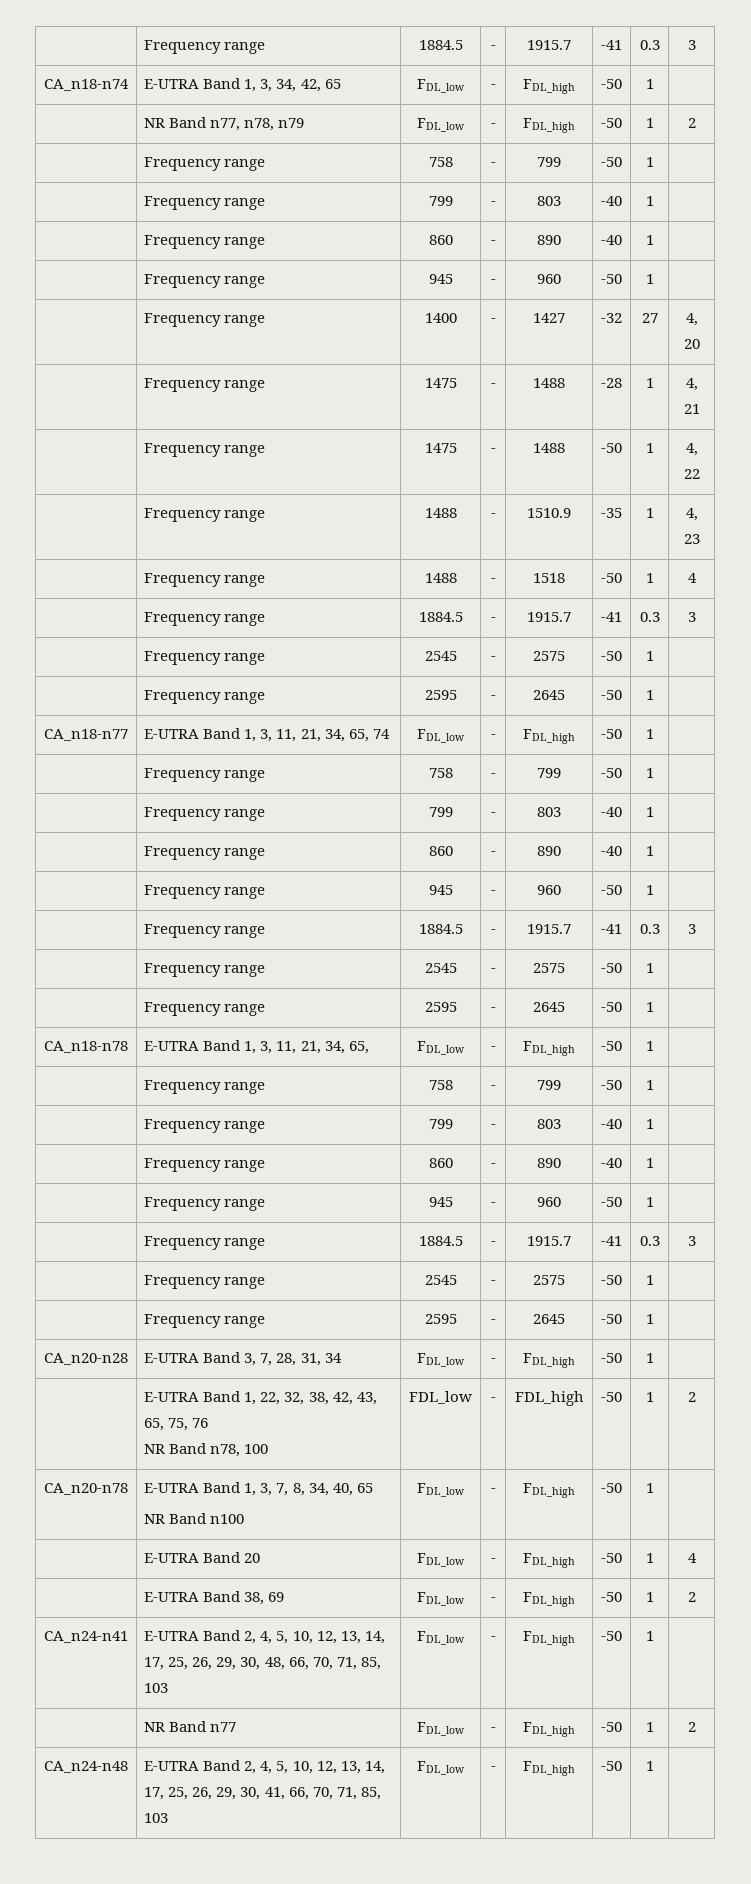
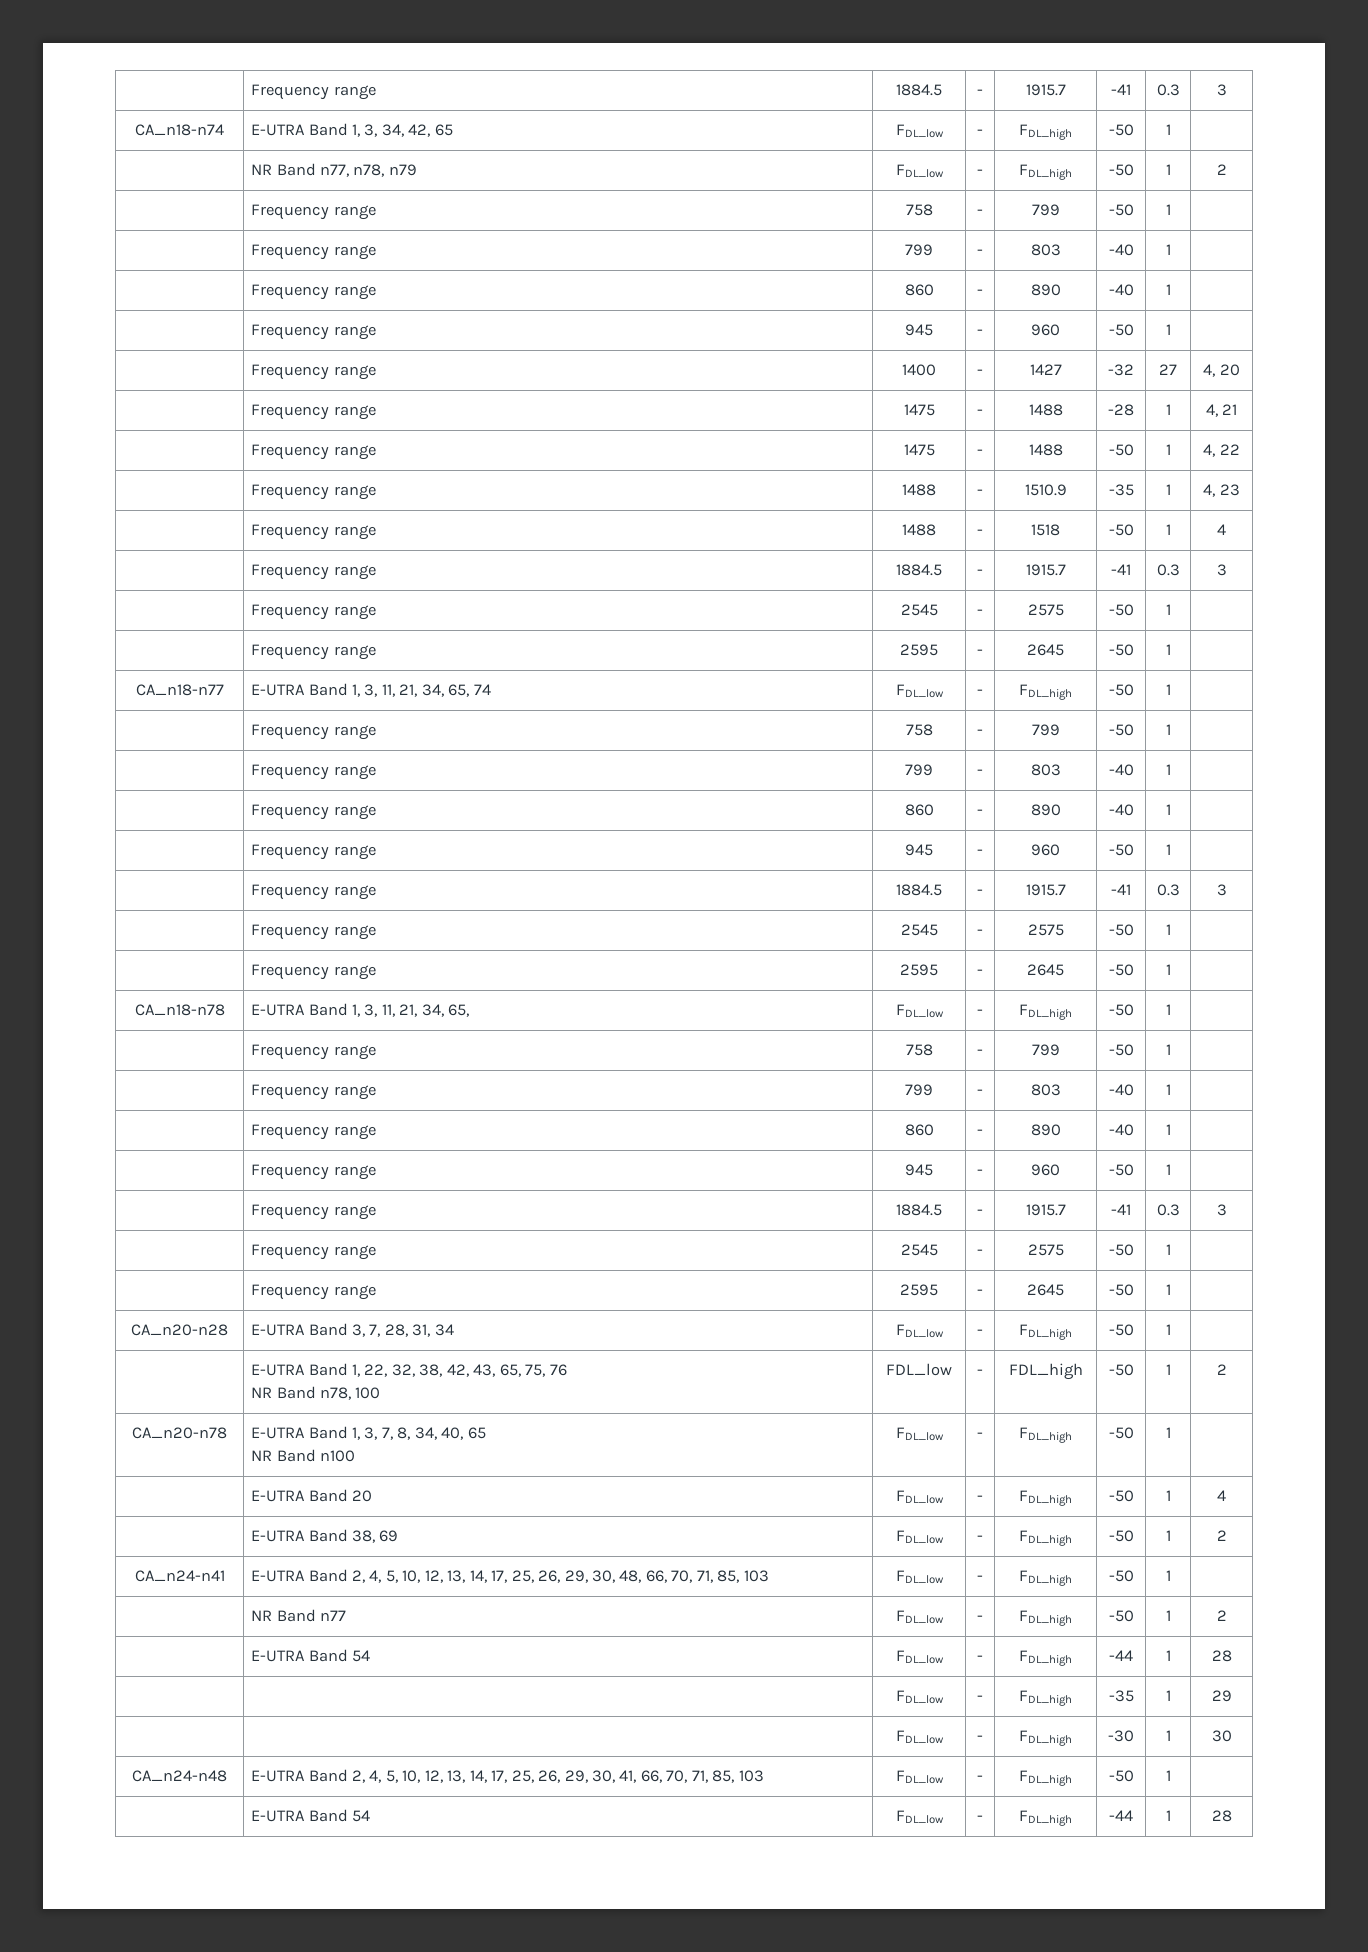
  | NR Band n77 | FDL_low | - | FDL_high | -50 | 1 | 2
+ | E-UTRA Band 54 | FDL_low | - | FDL_high | -44 | 1 | 28
+ | | FDL_low | - | FDL_high | -35 | 1 | 29
+ | | FDL_low | - | FDL_high | -30 | 1 | 30
  CA_n24-n48 | E-UTRA Band 2, 4, 5, 10, 12, 13, 14, 17, 25, 26, 29, 30, 41, 66, 70, 71, 85, 103 | FDL_low | - | FDL_high | -50 | 1 |
+ | E-UTRA Band 54 | FDL_low | - | FDL_high | -44 | 1 | 28

